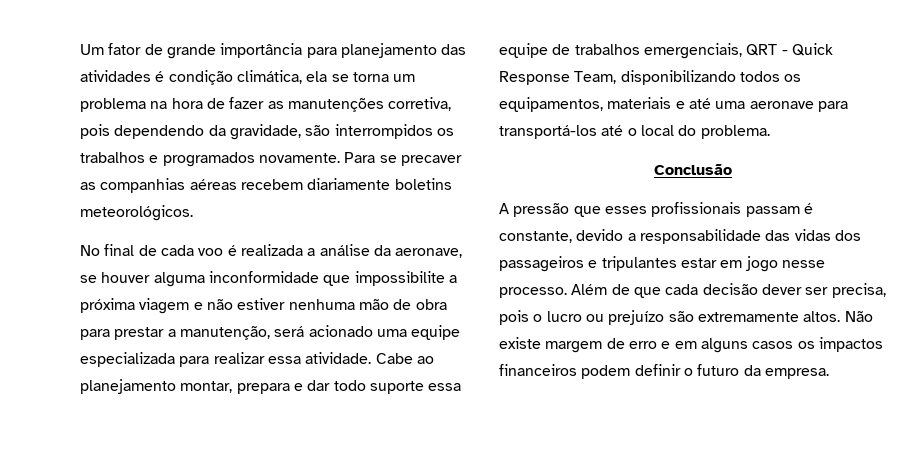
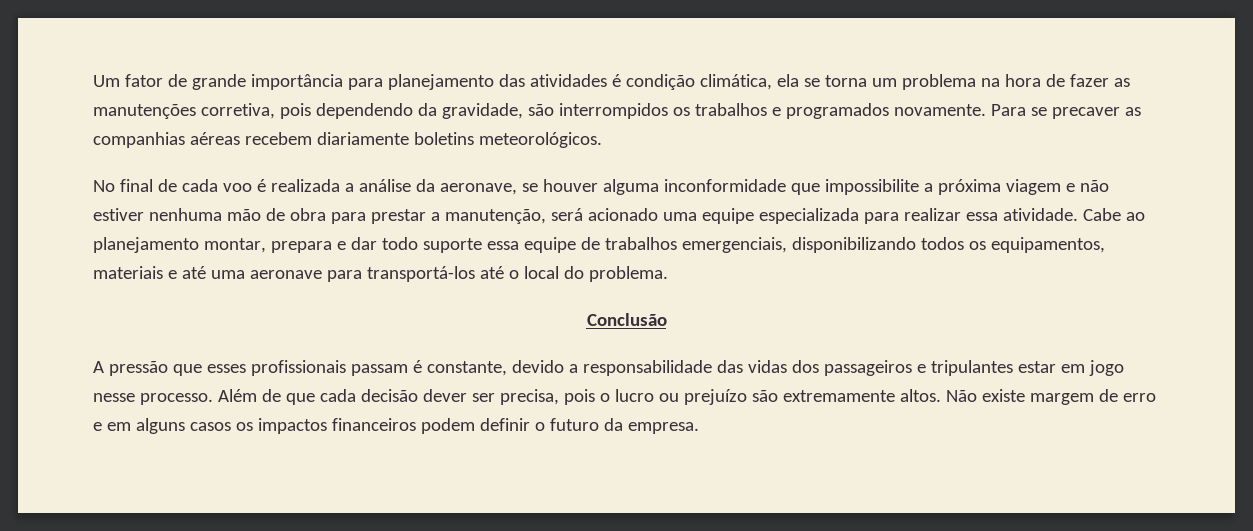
- Cabe ao planejamento montar, prepara e dar todo suporte essa equipe de trabalhos emergenciais, QRT - Quick Response Team, disponibilizando todos os equipamentos, materiais e até uma aeronave para transportá-los até o local do problema.
+ Cabe ao planejamento montar, prepara e dar todo suporte essa equipe de trabalhos emergenciais, disponibilizando todos os equipamentos, materiais e até uma aeronave para transportá-los até o local do problema.

